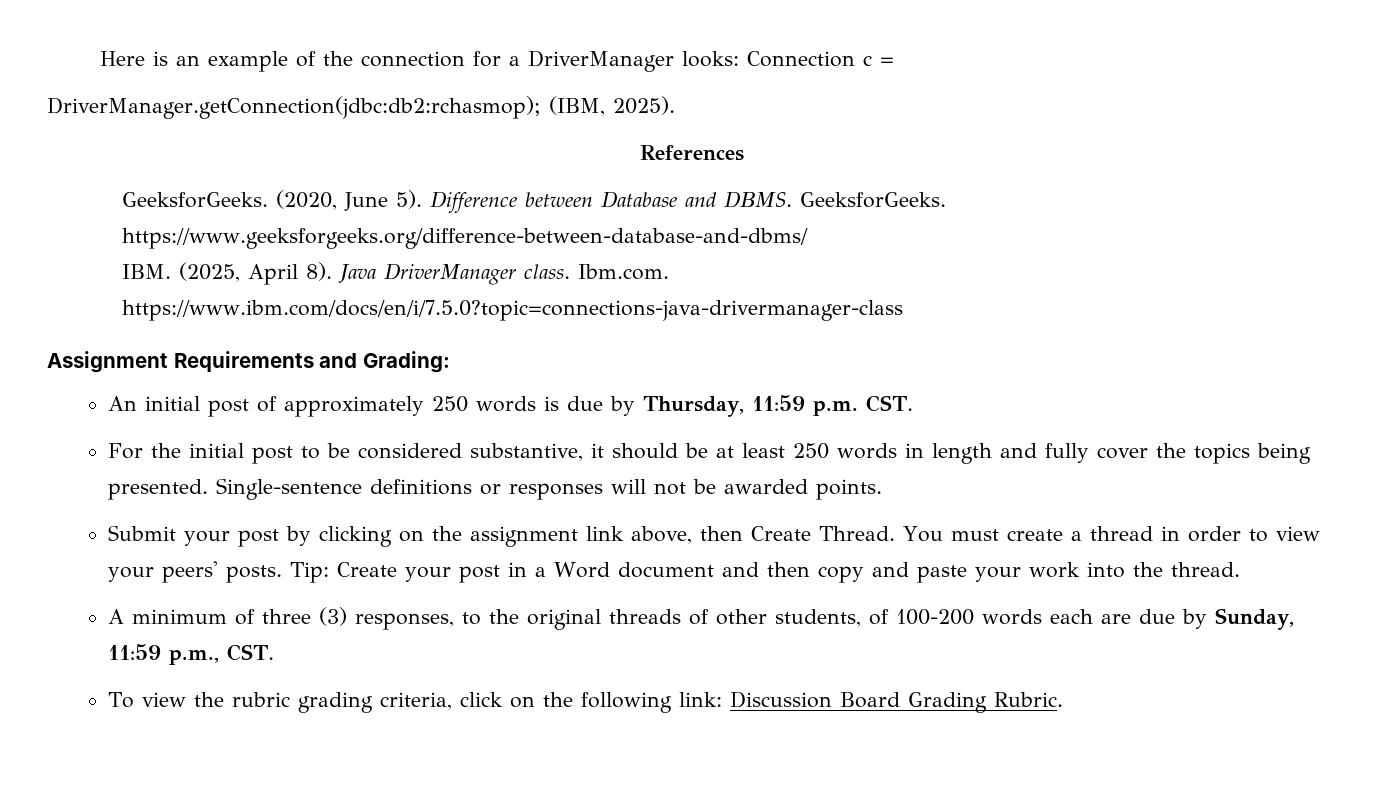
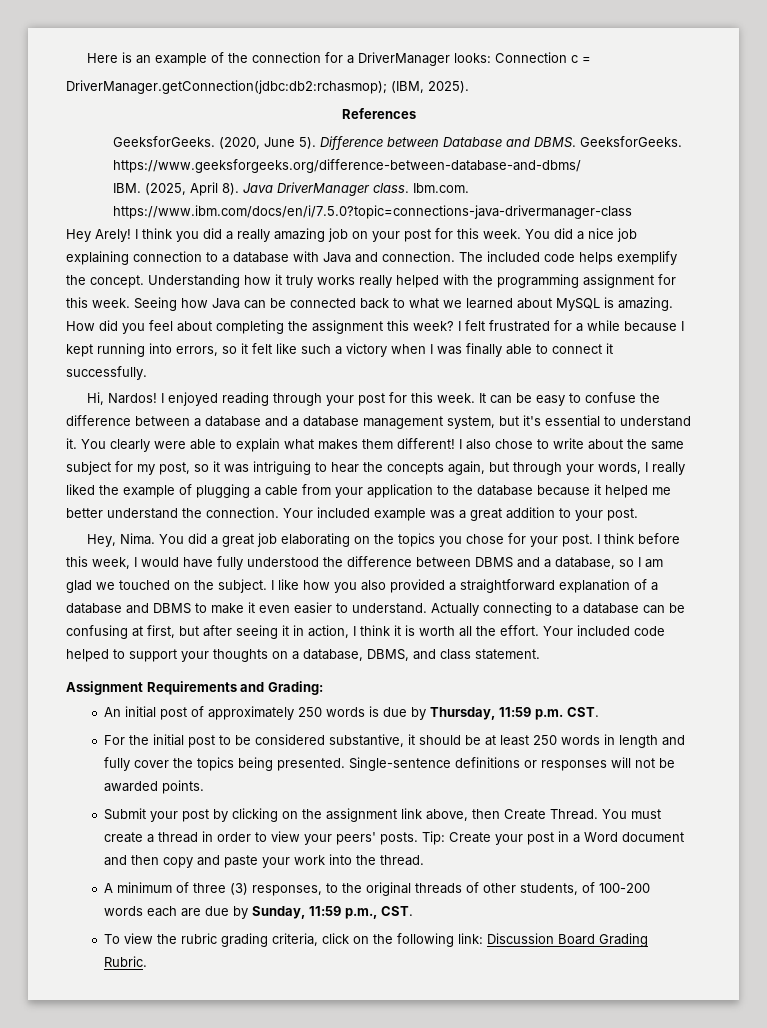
+ Hey Arely! I think you did a really amazing job on your post for this week. You did a nice job explaining connection to a database with Java and connection. The included code helps exemplify the concept. Understanding how it truly works really helped with the programming assignment for this week. Seeing how Java can be connected back to what we learned about MySQL is amazing. How did you feel about completing the assignment this week? I felt frustrated for a while because I kept running into errors, so it felt like such a victory when I was finally able to connect it successfully.
+ Hi, Nardos! I enjoyed reading through your post for this week. It can be easy to confuse the difference between a database and a database management system, but it's essential to understand it. You clearly were able to explain what makes them different! I also chose to write about the same subject for my post, so it was intriguing to hear the concepts again, but through your words, I really liked the example of plugging a cable from your application to the database because it helped me better understand the connection. Your included example was a great addition to your post.
+ Hey, Nima. You did a great job elaborating on the topics you chose for your post. I think before this week, I would have fully understood the difference between DBMS and a database, so I am glad we touched on the subject. I like how you also provided a straightforward explanation of a database and DBMS to make it even easier to understand. Actually connecting to a database can be confusing at first, but after seeing it in action, I think it is worth all the effort. Your included code helped to support your thoughts on a database, DBMS, and class statement.

